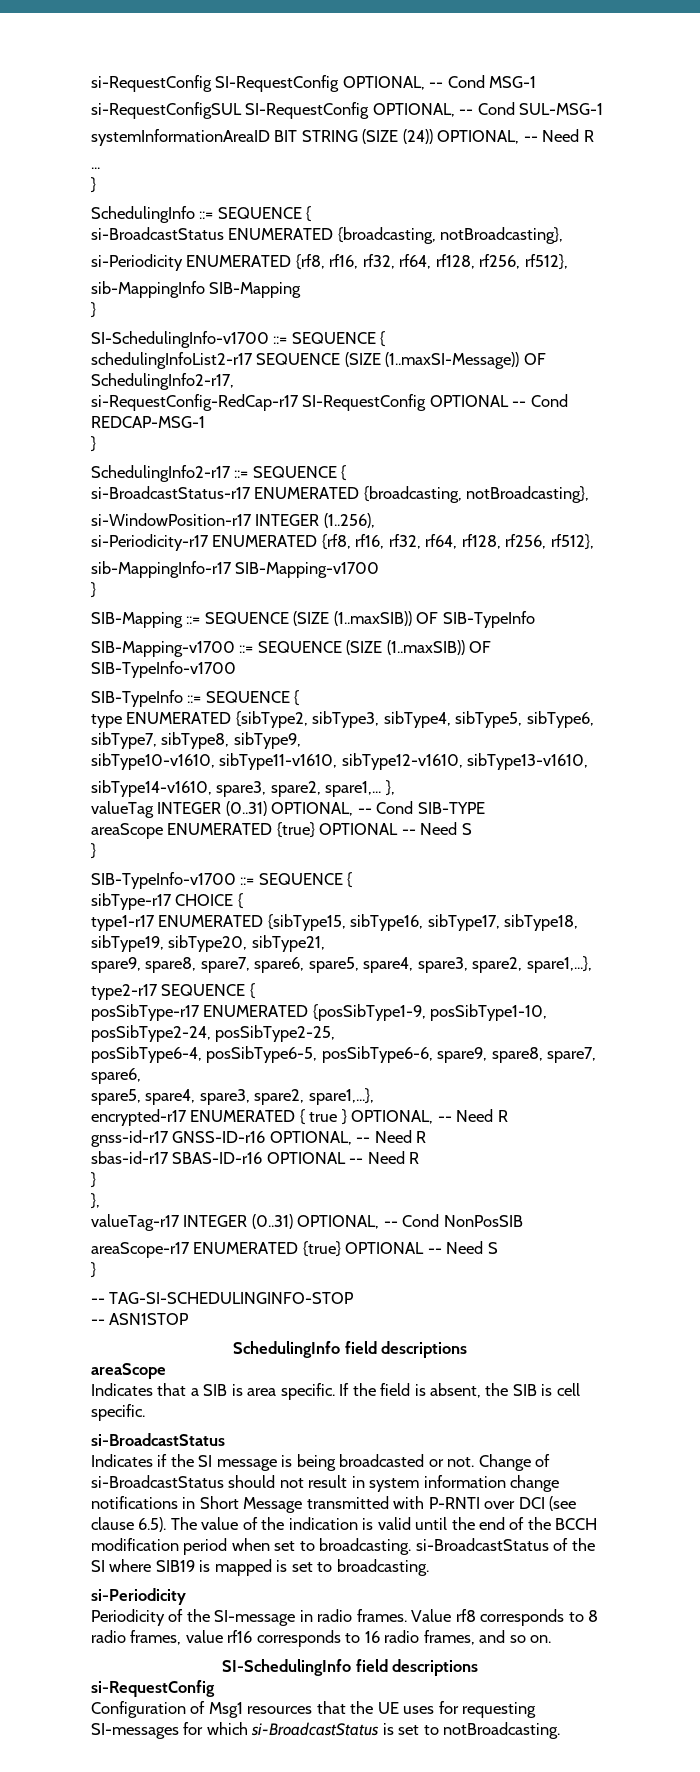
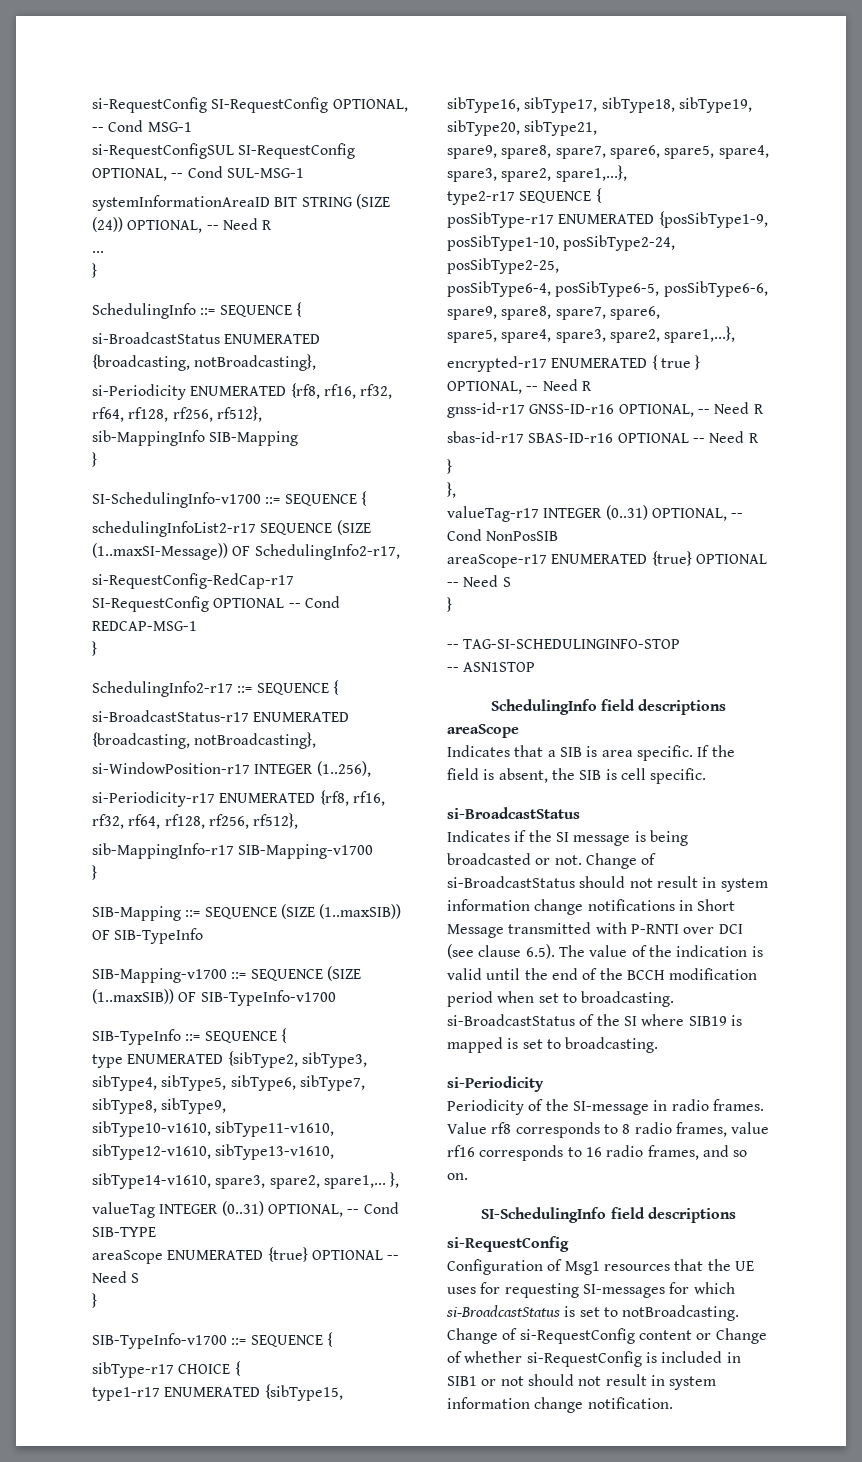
+ Change of si-RequestConfig content or Change of whether si-RequestConfig is included in SIB1 or not should not result in system information change notification.

